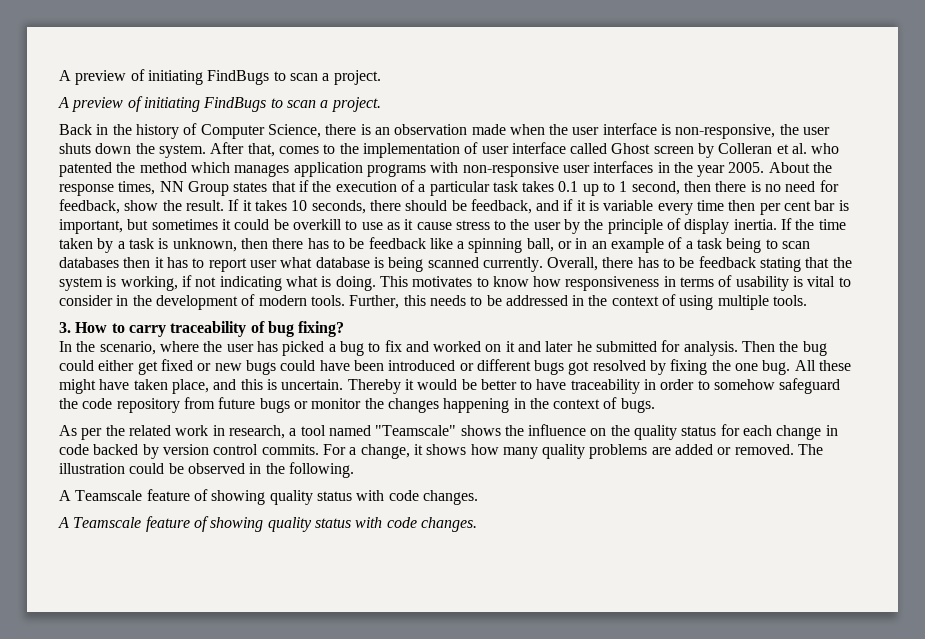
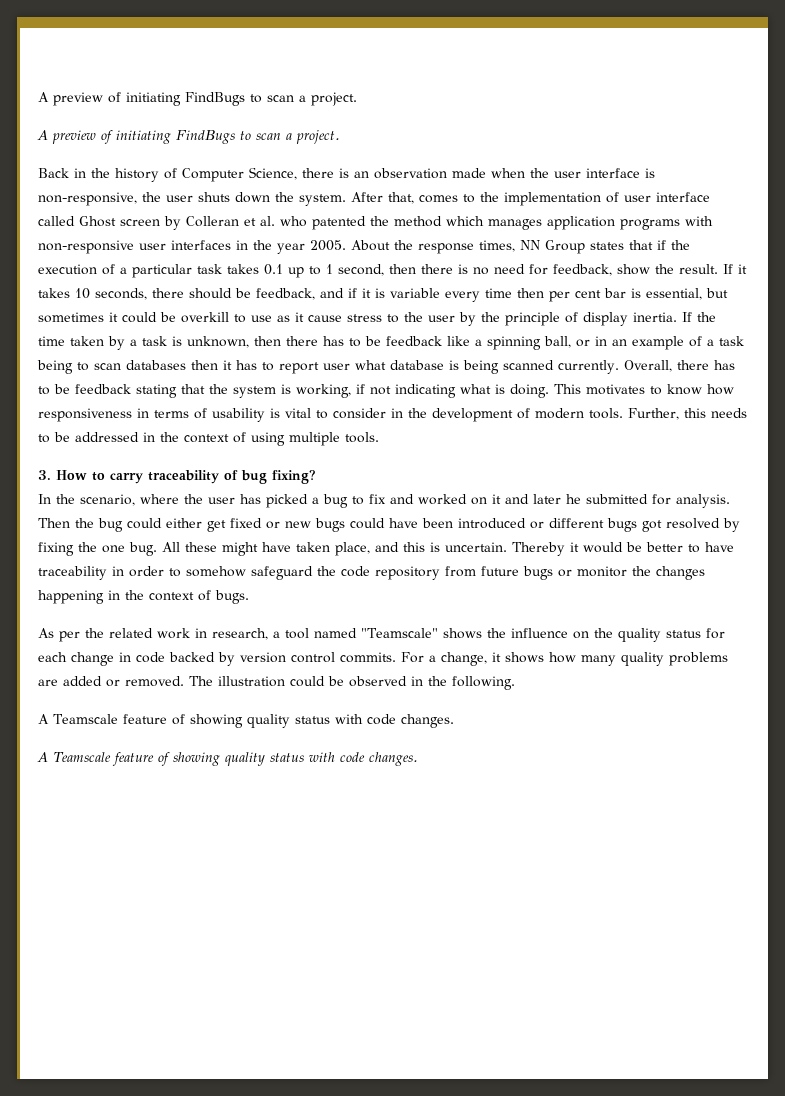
- If it takes 10 seconds, there should be feedback, and if it is variable every time then per cent bar is important, but sometimes it could be overkill to use as it cause stress to the user by the principle of display inertia.
+ If it takes 10 seconds, there should be feedback, and if it is variable every time then per cent bar is essential, but sometimes it could be overkill to use as it cause stress to the user by the principle of display inertia.

